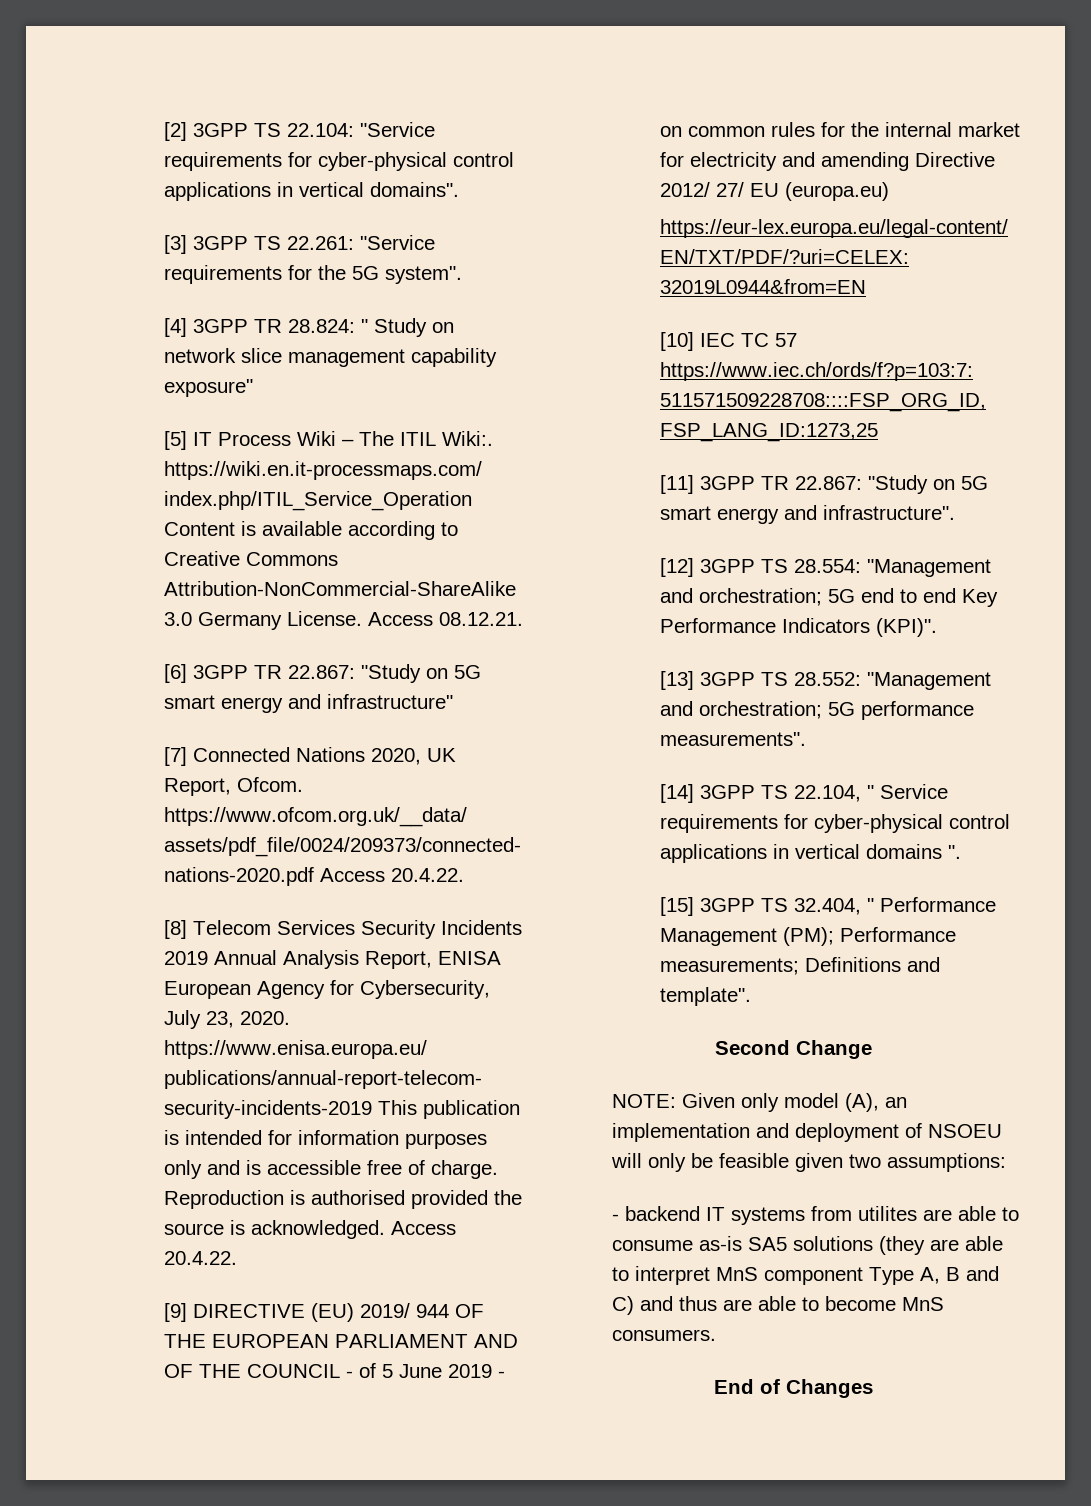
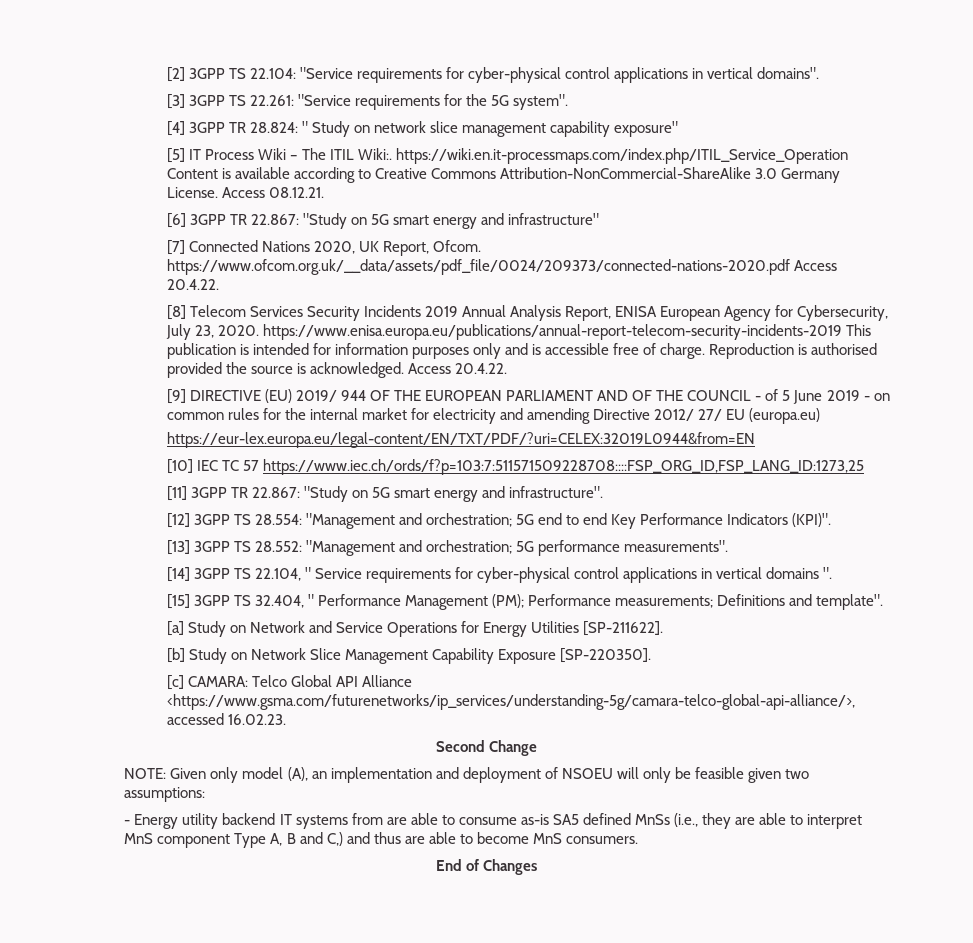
+ [a] Study on Network and Service Operations for Energy Utilities [SP-211622].
+ [b] Study on Network Slice Management Capability Exposure [SP-220350].
+ [c] CAMARA: Telco Global API Alliance <https://www.gsma.com/futurenetworks/ip_services/understanding-5g/camara-telco-global-api-alliance/>, accessed 16.02.23.
- - backend IT systems from utilites are able to consume as-is SA5 solutions (they are able to interpret MnS component Type A, B and C) and thus are able to become MnS consumers.
+ - Energy utility backend IT systems from are able to consume as-is SA5 defined MnSs (i.e., they are able to interpret MnS component Type A, B and C,) and thus are able to become MnS consumers.

